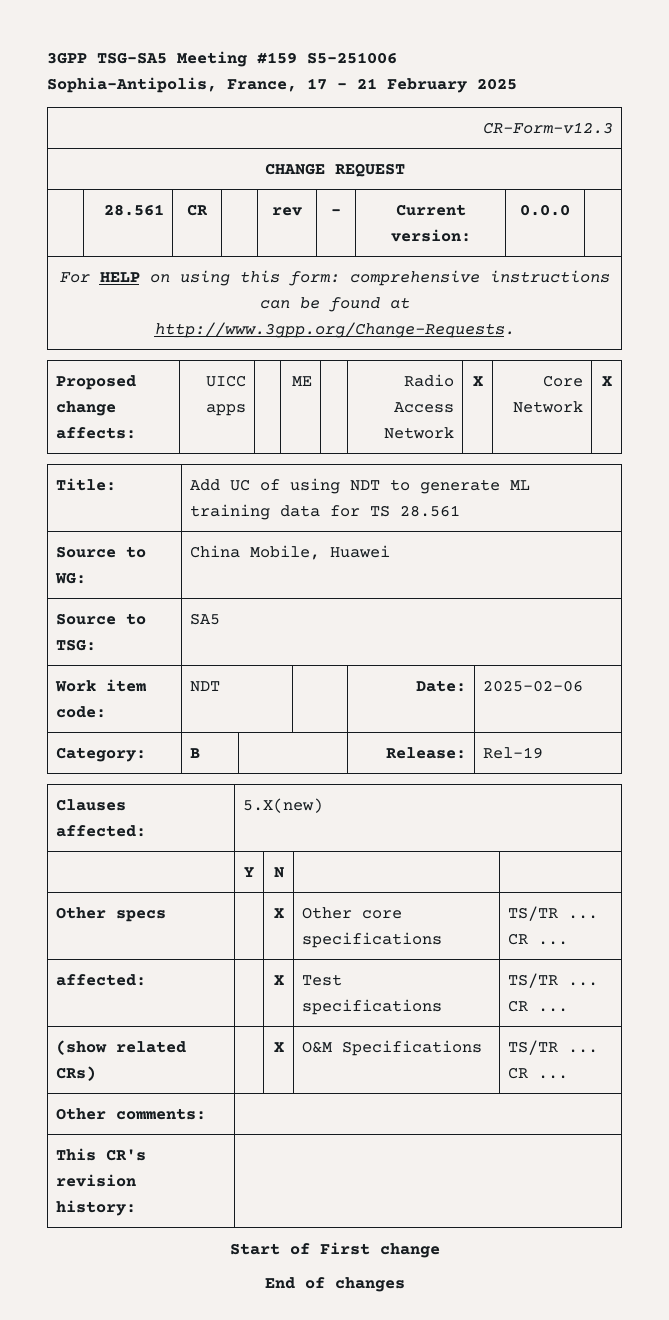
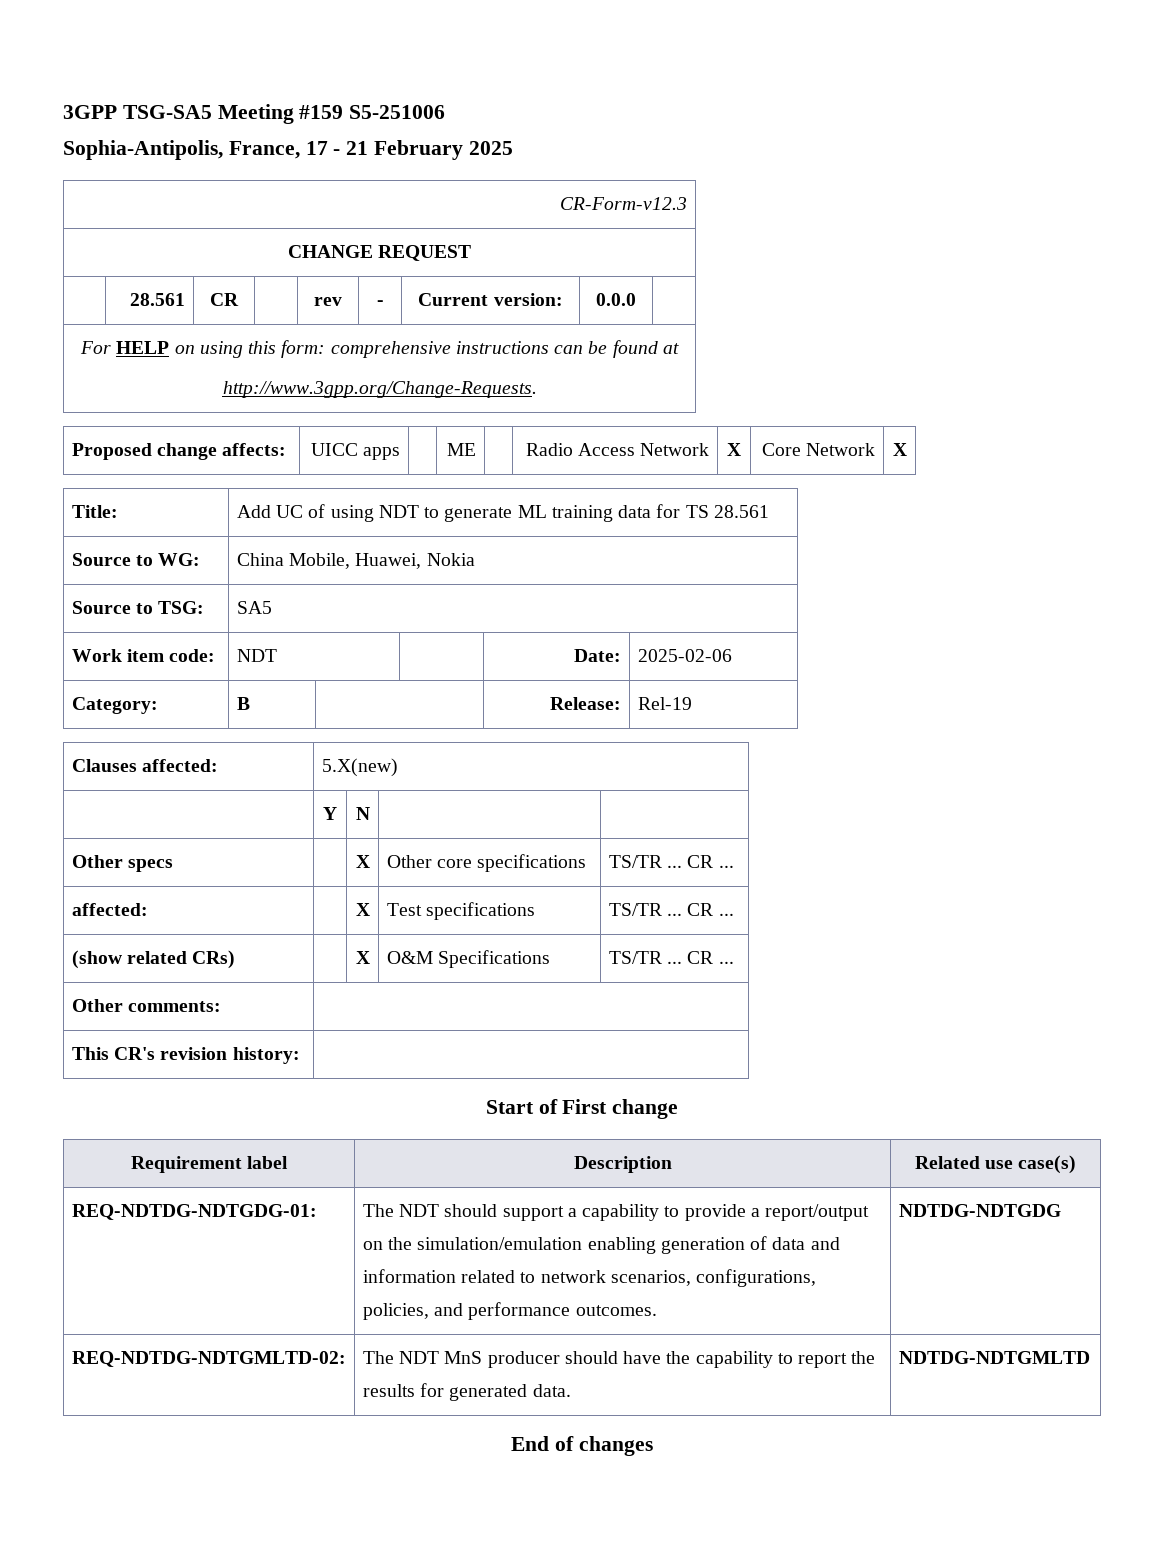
- Source to WG: | China Mobile, Huawei
+ Source to WG: | China Mobile, Huawei, Nokia
+ Requirement label | Description | Related use case(s)
+ REQ-NDTDG-NDTGDG-01: | The NDT should support a capability to provide a report/output on the simulation/emulation enabling generation of data and information related to network scenarios, configurations, policies, and performance outcomes. | NDTDG-NDTGDG
+ REQ-NDTDG-NDTGMLTD-02: | The NDT MnS producer should have the capability to report the results for generated data. | NDTDG-NDTGMLTD

